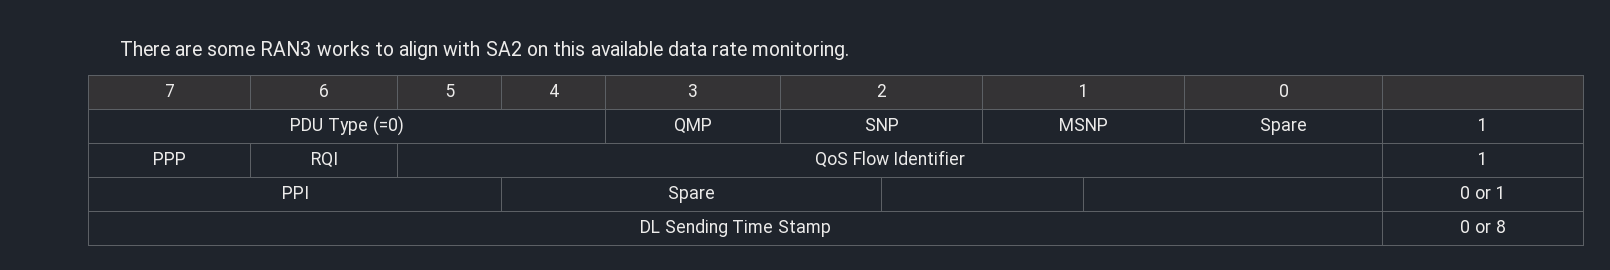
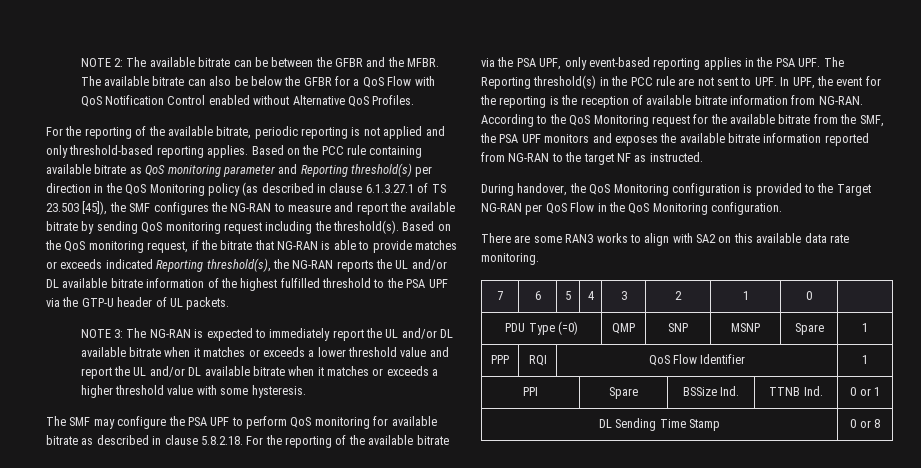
+ NOTE 2: The available bitrate can be between the GFBR and the MFBR. The available bitrate can also be below the GFBR for a QoS Flow with QoS Notification Control enabled without Alternative QoS Profiles.
+ For the reporting of the available bitrate, periodic reporting is not applied and only threshold-based reporting applies. Based on the PCC rule containing available bitrate as QoS monitoring parameter and Reporting threshold(s) per direction in the QoS Monitoring policy (as described in clause 6.1.3.27.1 of TS 23.503 [45]), the SMF configures the NG-RAN to measure and report the available bitrate by sending QoS monitoring request including the threshold(s). Based on the QoS monitoring request, if the bitrate that NG-RAN is able to provide matches or exceeds indicated Reporting threshold(s), the NG-RAN reports the UL and/or DL available bitrate information of the highest fulfilled threshold to the PSA UPF via the GTP-U header of UL packets.
+ NOTE 3: The NG-RAN is expected to immediately report the UL and/or DL available bitrate when it matches or exceeds a lower threshold value and report the UL and/or DL available bitrate when it matches or exceeds a higher threshold value with some hysteresis.
+ The SMF may configure the PSA UPF to perform QoS monitoring for available bitrate as described in clause 5.8.2.18. For the reporting of the available bitrate via the PSA UPF, only event-based reporting applies in the PSA UPF. The Reporting threshold(s) in the PCC rule are not sent to UPF. In UPF, the event for the reporting is the reception of available bitrate information from NG-RAN. According to the QoS Monitoring request for the available bitrate from the SMF, the PSA UPF monitors and exposes the available bitrate information reported from NG-RAN to the target NF as instructed.
+ During handover, the QoS Monitoring configuration is provided to the Target NG-RAN per QoS Flow in the QoS Monitoring configuration.
- PPI | Spare | | | 0 or 1
+ PPI | Spare | BSSize Ind. | TTNB Ind. | 0 or 1

